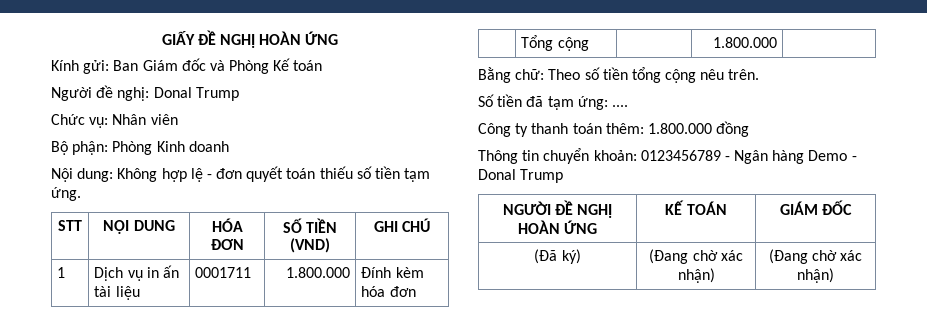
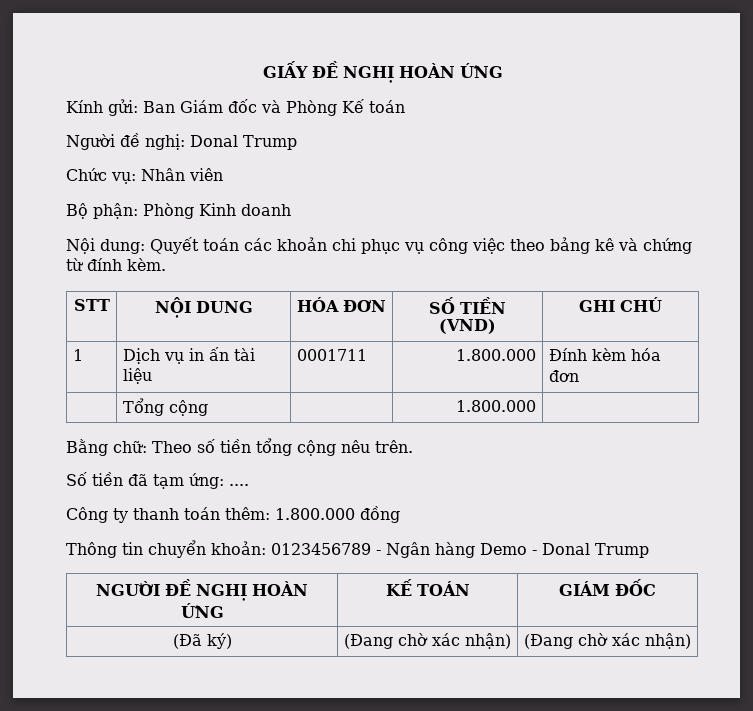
- Nội dung: Không hợp lệ - đơn quyết toán thiếu số tiền tạm ứng.
+ Nội dung: Quyết toán các khoản chi phục vụ công việc theo bảng kê và chứng từ đính kèm.

